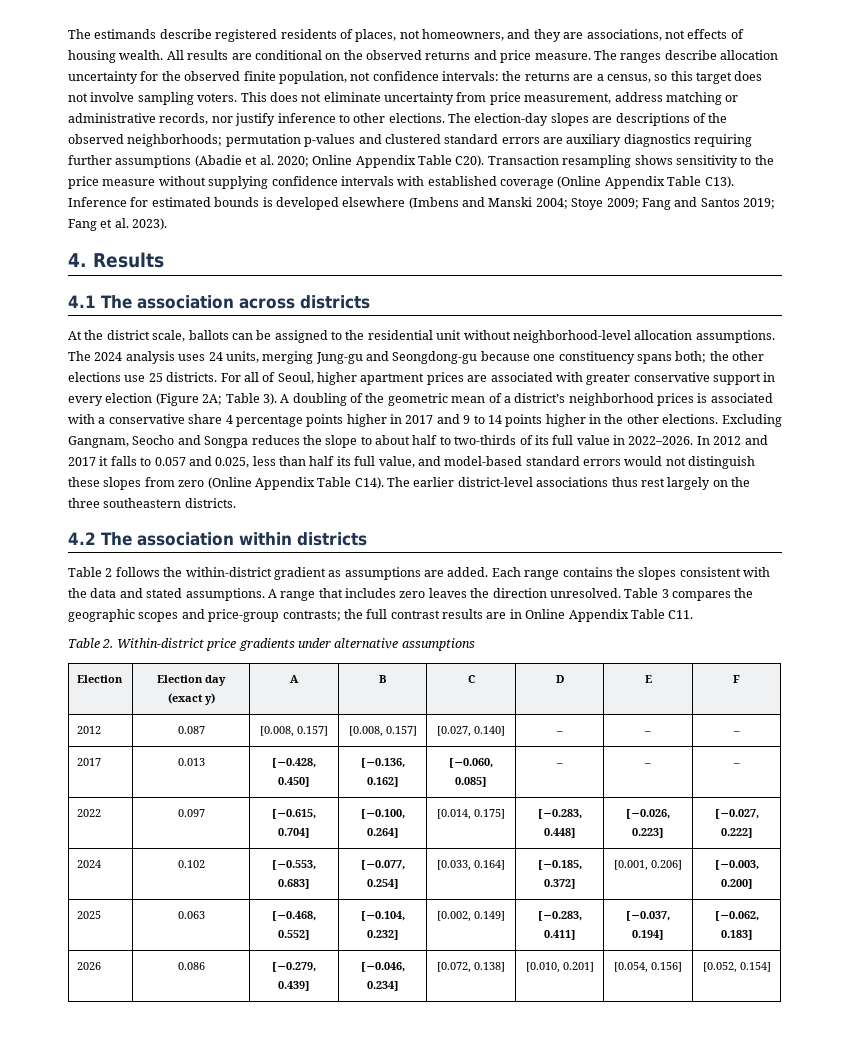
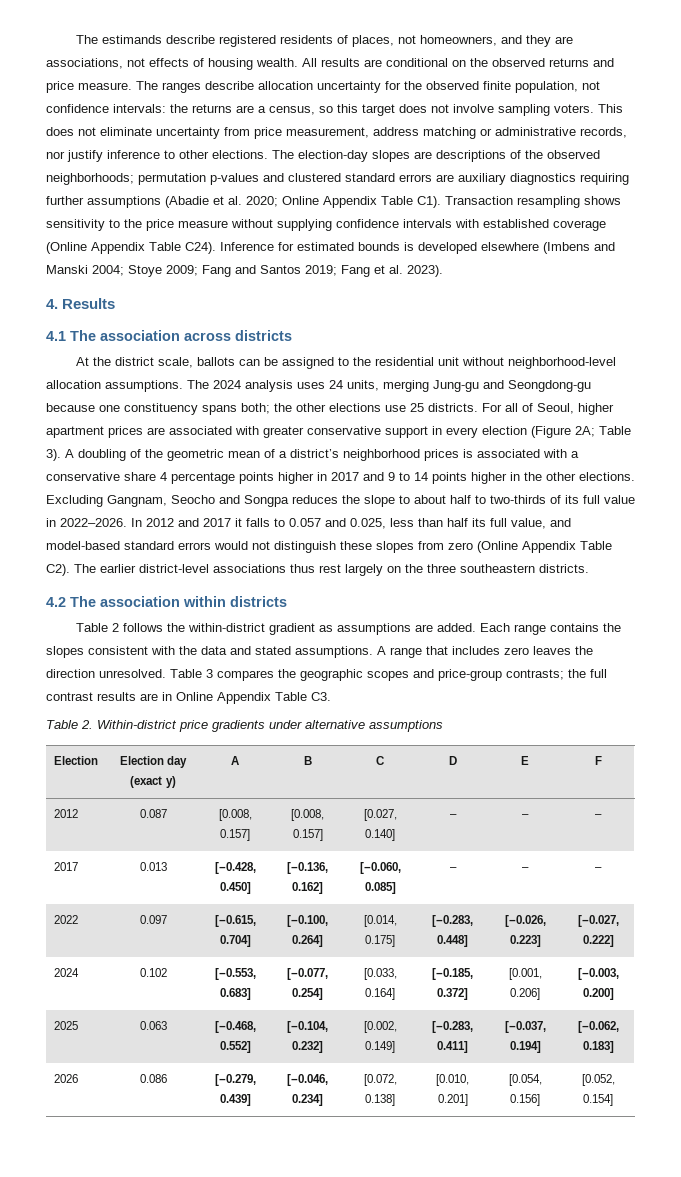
- The election-day slopes are descriptions of the observed neighborhoods; permutation p-values and clustered standard errors are auxiliary diagnostics requiring further assumptions (Abadie et al. 2020; Online Appendix Table C20). Transaction resampling shows sensitivity to the price measure without supplying confidence intervals with established coverage (Online Appendix Table C13).
+ The election-day slopes are descriptions of the observed neighborhoods; permutation p-values and clustered standard errors are auxiliary diagnostics requiring further assumptions (Abadie et al. 2020; Online Appendix Table C1). Transaction resampling shows sensitivity to the price measure without supplying confidence intervals with established coverage (Online Appendix Table C24).
- In 2012 and 2017 it falls to 0.057 and 0.025, less than half its full value, and model-based standard errors would not distinguish these slopes from zero (Online Appendix Table C14). The earlier district-level associations thus rest largely on the three southeastern districts.
+ In 2012 and 2017 it falls to 0.057 and 0.025, less than half its full value, and model-based standard errors would not distinguish these slopes from zero (Online Appendix Table C2). The earlier district-level associations thus rest largely on the three southeastern districts.
- Table 3 compares the geographic scopes and price-group contrasts; the full contrast results are in Online Appendix Table C11.
+ Table 3 compares the geographic scopes and price-group contrasts; the full contrast results are in Online Appendix Table C3.

